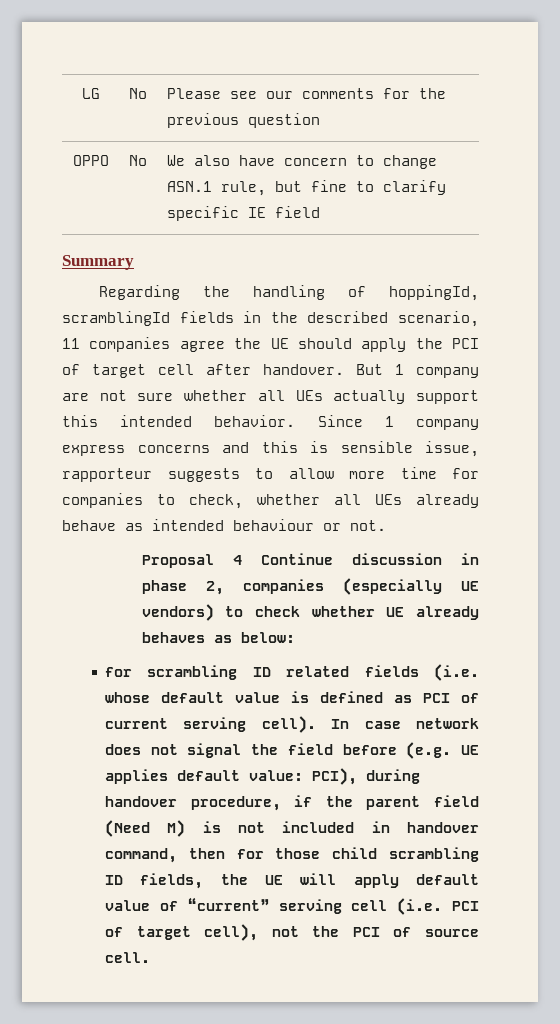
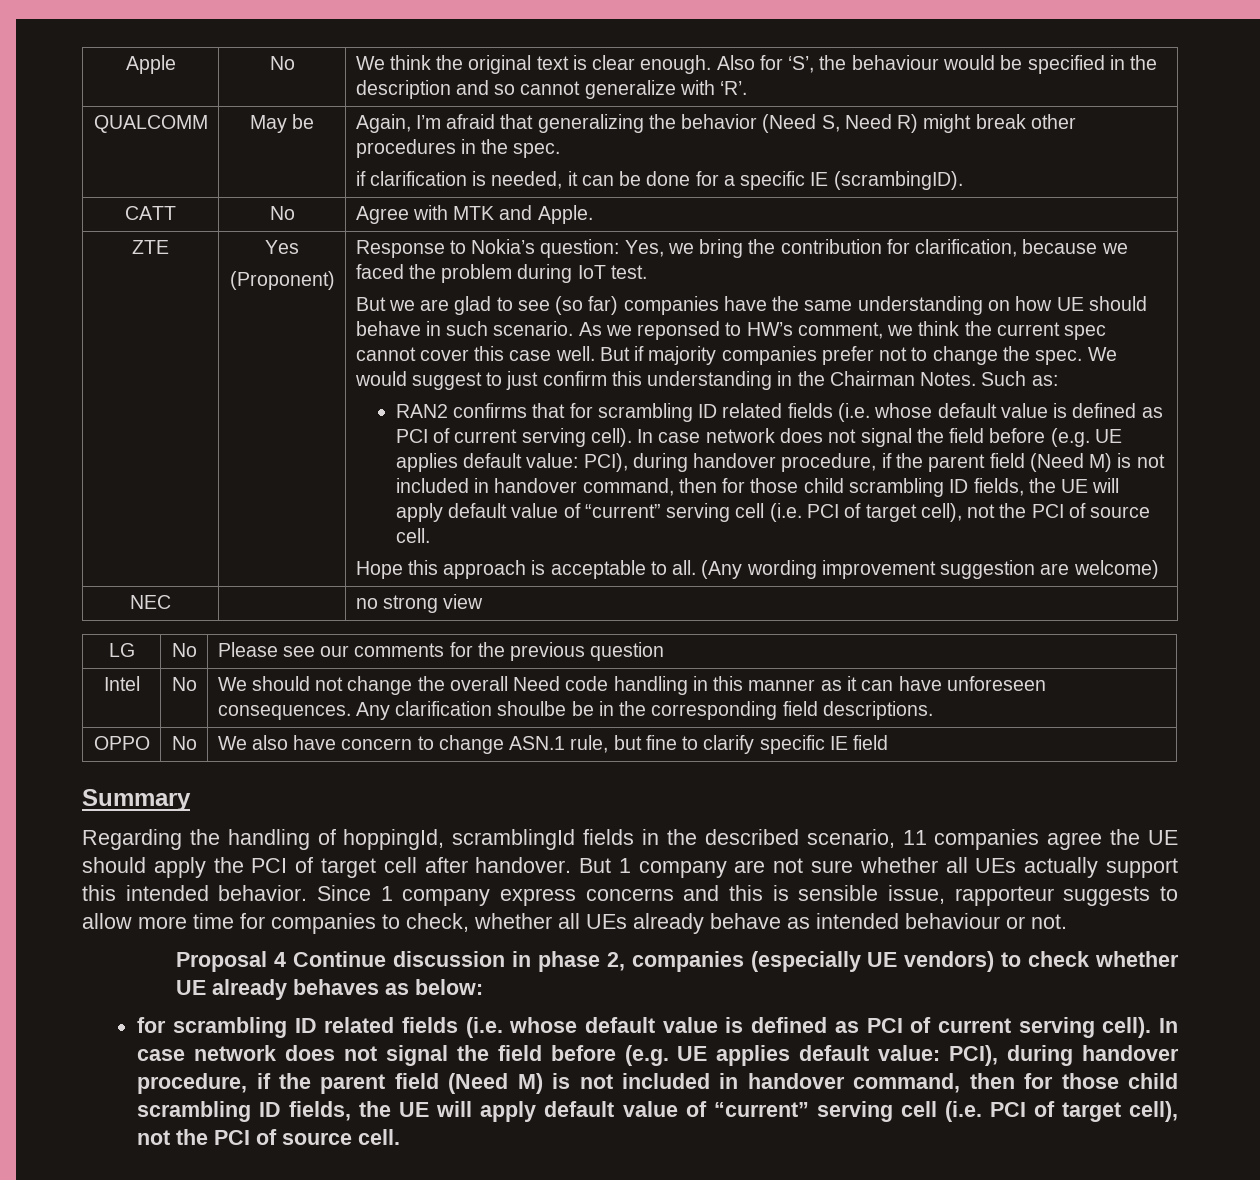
+ Apple | No | We think the original text is clear enough. Also for ‘S’, the behaviour would be specified in the description and so cannot generalize with ‘R’.
+ QUALCOMM | May be | Again, I’m afraid that generalizing the behavior (Need S, Need R) might break other procedures in the spec.
+ if clarification is needed, it can be done for a specific IE (scrambingID).
+ CATT | No | Agree with MTK and Apple.
+ ZTE | Yes
+ (Proponent) | Response to Nokia’s question: Yes, we bring the contribution for clarification, because we faced the problem during IoT test.
+ But we are glad to see (so far) companies have the same understanding on how UE should behave in such scenario. As we reponsed to HW’s comment, we think the current spec cannot cover this case well. But if majority companies prefer not to change the spec. We would suggest to just confirm this understanding in the Chairman Notes. Such as:
+ RAN2 confirms that for scrambling ID related fields (i.e. whose default value is defined as PCI of current serving cell). In case network does not signal the field before (e.g. UE applies default value: PCI), during handover procedure, if the parent field (Need M) is not included in handover command, then for those child scrambling ID fields, the UE will apply default value of “current” serving cell (i.e. PCI of target cell), not the PCI of source cell.
+ Hope this approach is acceptable to all. (Any wording improvement suggestion are welcome)
+ NEC | | no strong view
+ Intel | No | We should not change the overall Need code handling in this manner as it can have unforeseen consequences. Any clarification shoulbe be in the corresponding field descriptions.

